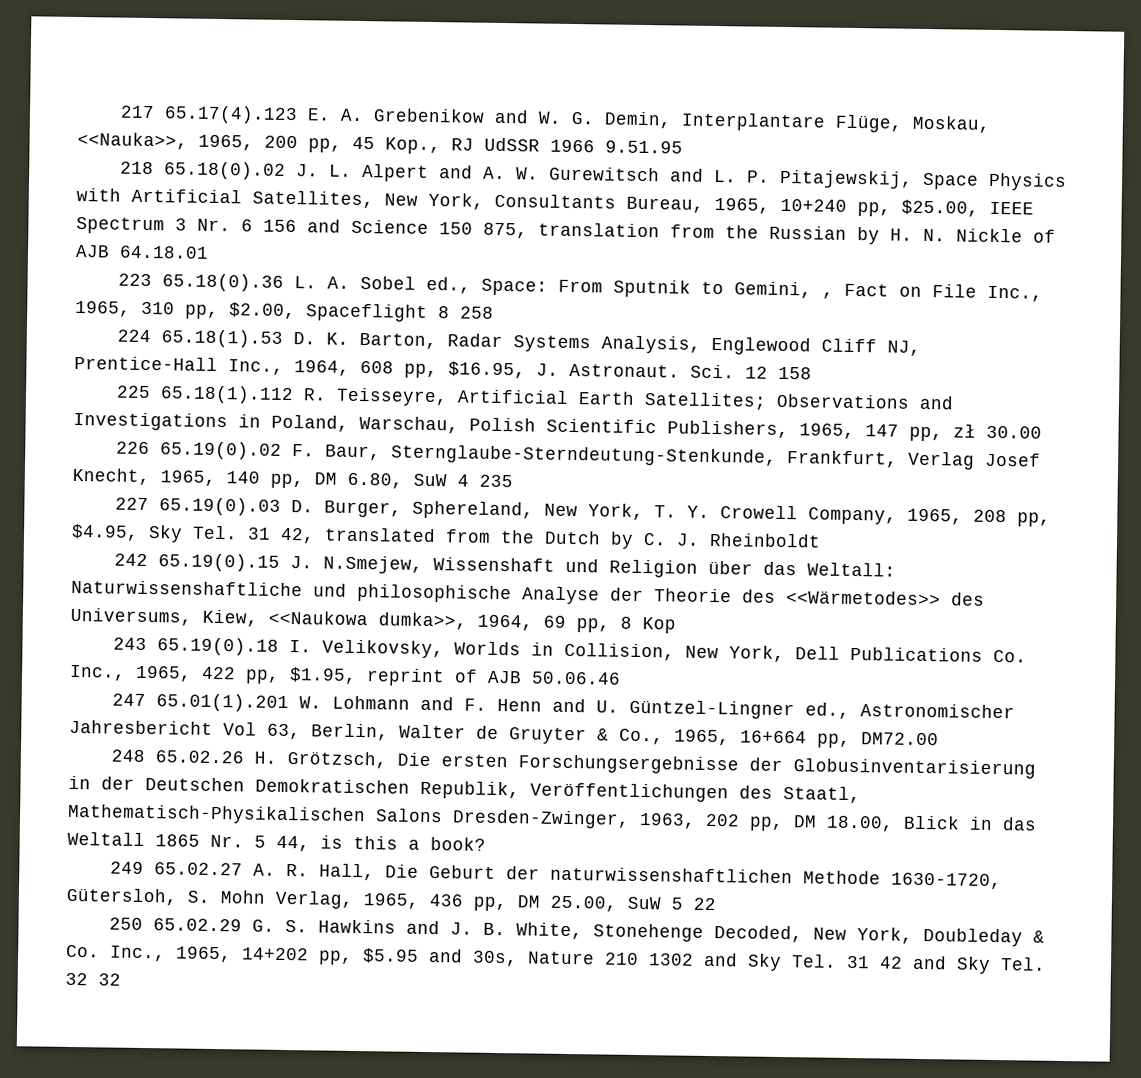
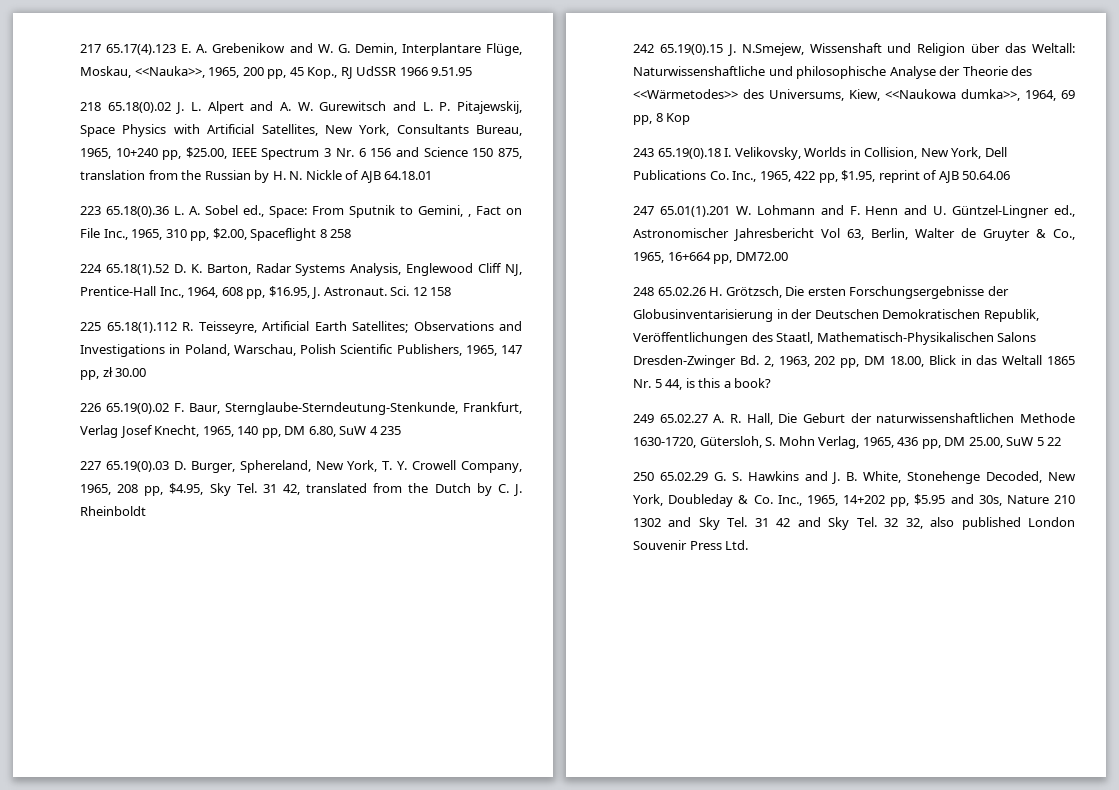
- 224 65.18(1).53 D. K. Barton, Radar Systems Analysis, Englewood Cliff NJ, Prentice-Hall Inc., 1964, 608 pp, $16.95, J. Astronaut.
+ 224 65.18(1).52 D. K. Barton, Radar Systems Analysis, Englewood Cliff NJ, Prentice-Hall Inc., 1964, 608 pp, $16.95, J. Astronaut.
- 243 65.19(0).18 I. Velikovsky, Worlds in Collision, New York, Dell Publications Co. Inc., 1965, 422 pp, $1.95, reprint of AJB 50.06.46
+ 243 65.19(0).18 I. Velikovsky, Worlds in Collision, New York, Dell Publications Co. Inc., 1965, 422 pp, $1.95, reprint of AJB 50.64.06
- 248 65.02.26 H. Grötzsch, Die ersten Forschungsergebnisse der Globusinventarisierung in der Deutschen Demokratischen Republik, Veröffentlichungen des Staatl, Mathematisch-Physikalischen Salons Dresden-Zwinger, 1963, 202 pp, DM 18.00, Blick in das Weltall 1865 Nr. 5 44, is this a book?
+ 248 65.02.26 H. Grötzsch, Die ersten Forschungsergebnisse der Globusinventarisierung in der Deutschen Demokratischen Republik, Veröffentlichungen des Staatl, Mathematisch-Physikalischen Salons Dresden-Zwinger Bd. 2, 1963, 202 pp, DM 18.00, Blick in das Weltall 1865 Nr. 5 44, is this a book?
- 250 65.02.29 G. S. Hawkins and J. B. White, Stonehenge Decoded, New York, Doubleday & Co. Inc., 1965, 14+202 pp, $5.95 and 30s, Nature 210 1302 and Sky Tel. 31 42 and Sky Tel. 32 32
+ 250 65.02.29 G. S. Hawkins and J. B. White, Stonehenge Decoded, New York, Doubleday & Co. Inc., 1965, 14+202 pp, $5.95 and 30s, Nature 210 1302 and Sky Tel. 31 42 and Sky Tel. 32 32, also published London Souvenir Press Ltd.

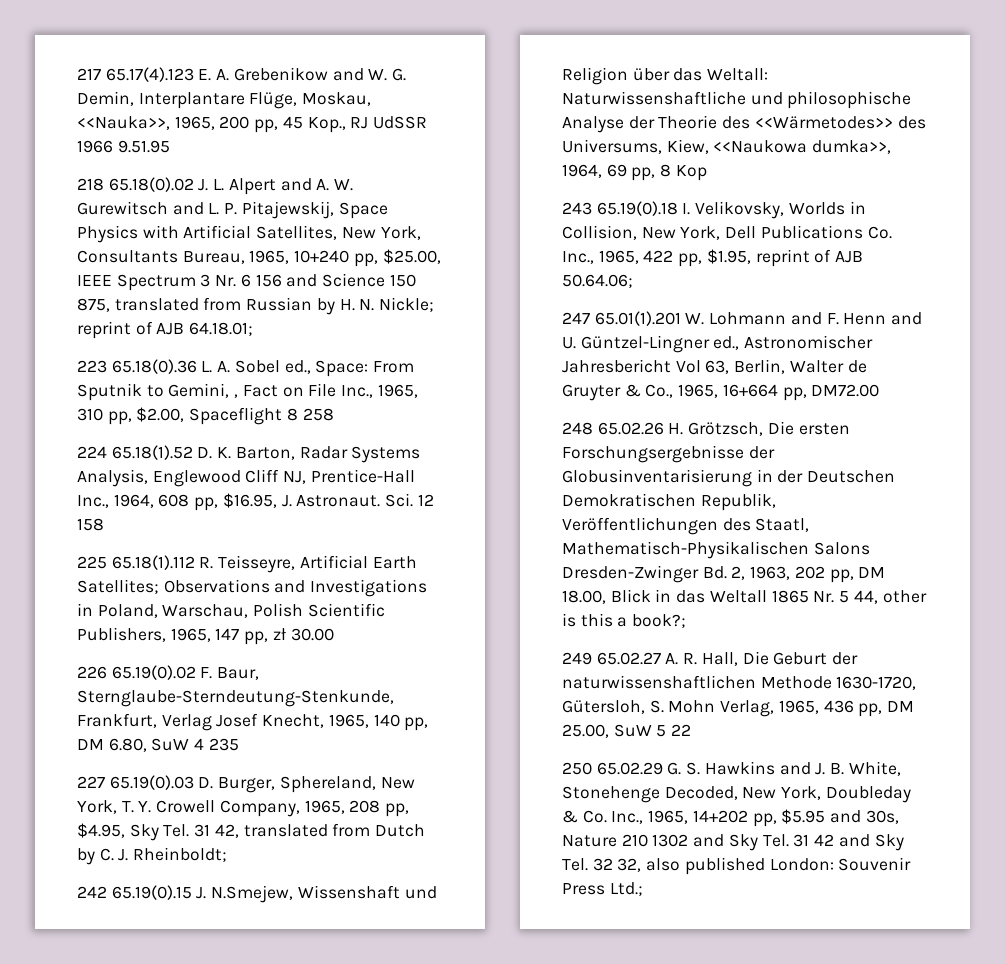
- 218 65.18(0).02 J. L. Alpert and A. W. Gurewitsch and L. P. Pitajewskij, Space Physics with Artificial Satellites, New York, Consultants Bureau, 1965, 10+240 pp, $25.00, IEEE Spectrum 3 Nr. 6 156 and Science 150 875, translation from the Russian by H. N. Nickle of AJB 64.18.01
+ 218 65.18(0).02 J. L. Alpert and A. W. Gurewitsch and L. P. Pitajewskij, Space Physics with Artificial Satellites, New York, Consultants Bureau, 1965, 10+240 pp, $25.00, IEEE Spectrum 3 Nr. 6 156 and Science 150 875, translated from Russian by H. N. Nickle; reprint of AJB 64.18.01;
- 227 65.19(0).03 D. Burger, Sphereland, New York, T. Y. Crowell Company, 1965, 208 pp, $4.95, Sky Tel. 31 42, translated from the Dutch by C. J. Rheinboldt
+ 227 65.19(0).03 D. Burger, Sphereland, New York, T. Y. Crowell Company, 1965, 208 pp, $4.95, Sky Tel. 31 42, translated from Dutch by C. J. Rheinboldt;
- 243 65.19(0).18 I. Velikovsky, Worlds in Collision, New York, Dell Publications Co. Inc., 1965, 422 pp, $1.95, reprint of AJB 50.64.06
+ 243 65.19(0).18 I. Velikovsky, Worlds in Collision, New York, Dell Publications Co. Inc., 1965, 422 pp, $1.95, reprint of AJB 50.64.06;
- 248 65.02.26 H. Grötzsch, Die ersten Forschungsergebnisse der Globusinventarisierung in der Deutschen Demokratischen Republik, Veröffentlichungen des Staatl, Mathematisch-Physikalischen Salons Dresden-Zwinger Bd. 2, 1963, 202 pp, DM 18.00, Blick in das Weltall 1865 Nr. 5 44, is this a book?
+ 248 65.02.26 H. Grötzsch, Die ersten Forschungsergebnisse der Globusinventarisierung in der Deutschen Demokratischen Republik, Veröffentlichungen des Staatl, Mathematisch-Physikalischen Salons Dresden-Zwinger Bd. 2, 1963, 202 pp, DM 18.00, Blick in das Weltall 1865 Nr. 5 44, other is this a book?;
- 250 65.02.29 G. S. Hawkins and J. B. White, Stonehenge Decoded, New York, Doubleday & Co. Inc., 1965, 14+202 pp, $5.95 and 30s, Nature 210 1302 and Sky Tel. 31 42 and Sky Tel. 32 32, also published London Souvenir Press Ltd.
+ 250 65.02.29 G. S. Hawkins and J. B. White, Stonehenge Decoded, New York, Doubleday & Co. Inc., 1965, 14+202 pp, $5.95 and 30s, Nature 210 1302 and Sky Tel. 31 42 and Sky Tel. 32 32, also published London: Souvenir Press Ltd.;

